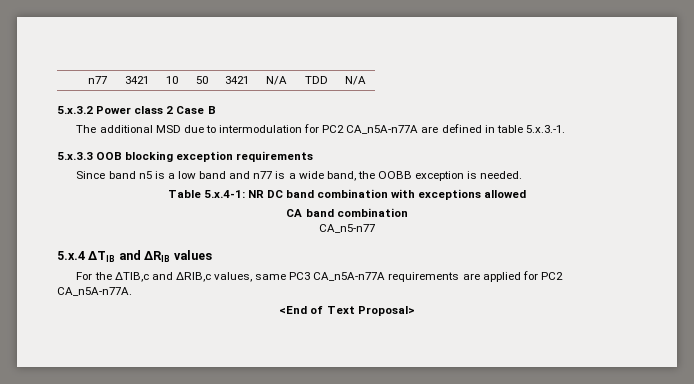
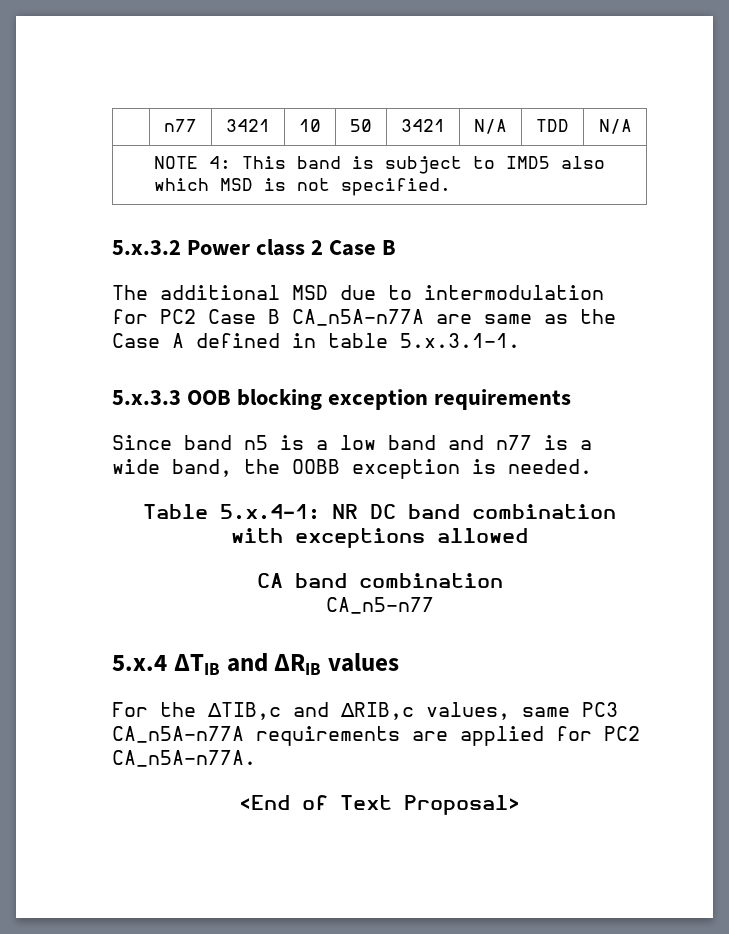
+ NOTE 4: This band is subject to IMD5 also which MSD is not specified.
- The additional MSD due to intermodulation for PC2 CA_n5A-n77A are defined in table 5.x.3.-1.
+ The additional MSD due to intermodulation for PC2 Case B CA_n5A-n77A are same as the Case A defined in table 5.x.3.1-1.

